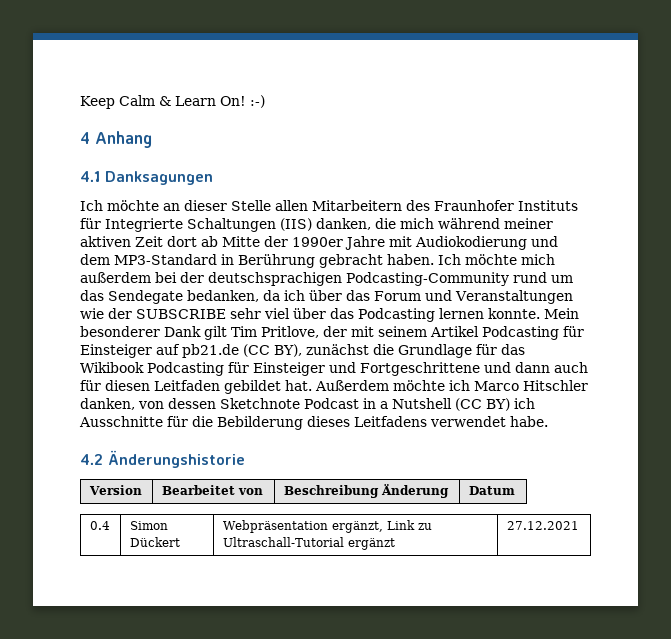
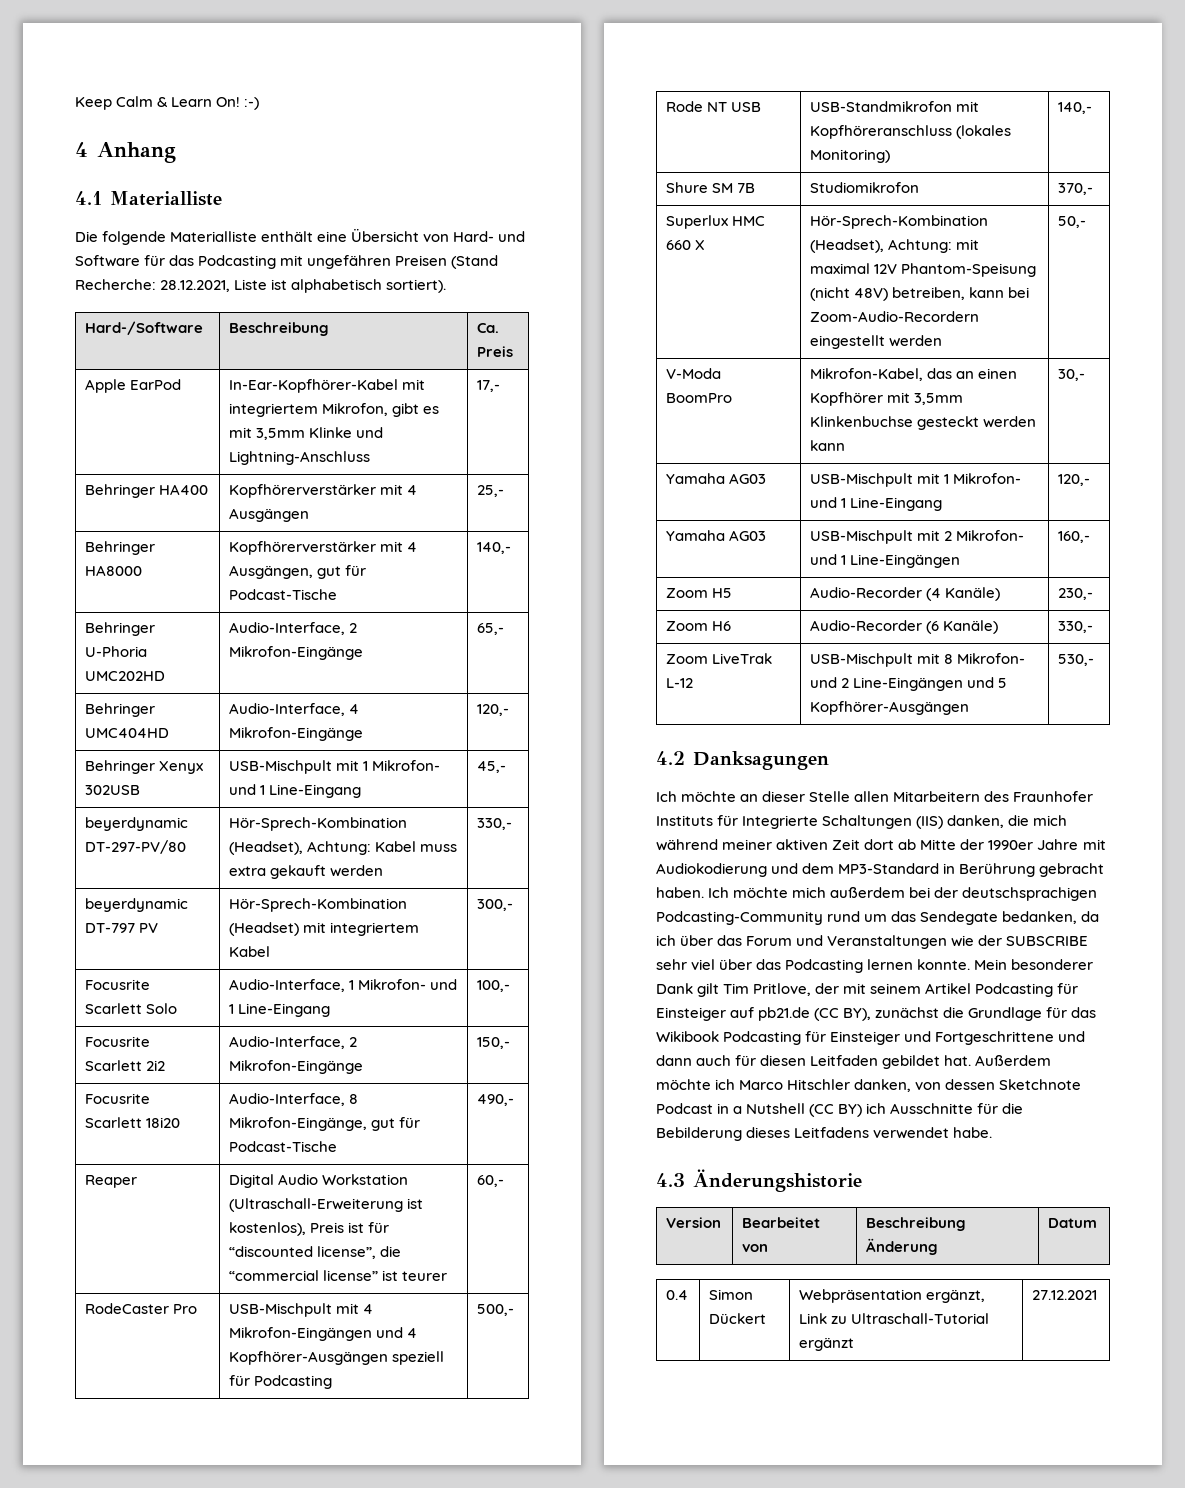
- 4.1 Danksagungen
+ 4.1 Materialliste
+ Die folgende Materialliste enthält eine Übersicht von Hard- und Software für das Podcasting mit ungefähren Preisen (Stand Recherche: 28.12.2021, Liste ist alphabetisch sortiert).
+ Hard-/Software | Beschreibung | Ca. Preis
+ Apple EarPod | In-Ear-Kopfhörer-Kabel mit integriertem Mikrofon, gibt es mit 3,5mm Klinke und Lightning-Anschluss | 17,-
+ Behringer HA400 | Kopfhörerverstärker mit 4 Ausgängen | 25,-
+ Behringer HA8000 | Kopfhörerverstärker mit 4 Ausgängen, gut für Podcast-Tische | 140,-
+ Behringer U-Phoria UMC202HD | Audio-Interface, 2 Mikrofon-Eingänge | 65,-
+ Behringer UMC404HD | Audio-Interface, 4 Mikrofon-Eingänge | 120,-
+ Behringer Xenyx 302USB | USB-Mischpult mit 1 Mikrofon- und 1 Line-Eingang | 45,-
+ beyerdynamic DT-297-PV/80 | Hör-Sprech-Kombination (Headset), Achtung: Kabel muss extra gekauft werden | 330,-
+ beyerdynamic DT-797 PV | Hör-Sprech-Kombination (Headset) mit integriertem Kabel | 300,-
+ Focusrite Scarlett Solo | Audio-Interface, 1 Mikrofon- und 1 Line-Eingang | 100,-
+ Focusrite Scarlett 2i2 | Audio-Interface, 2 Mikrofon-Eingänge | 150,-
+ Focusrite Scarlett 18i20 | Audio-Interface, 8 Mikrofon-Eingänge, gut für Podcast-Tische | 490,-
+ Reaper | Digital Audio Workstation (Ultraschall-Erweiterung ist kostenlos), Preis ist für “discounted license”, die “commercial license” ist teurer | 60,-
+ RodeCaster Pro | USB-Mischpult mit 4 Mikrofon-Eingängen und 4 Kopfhörer-Ausgängen speziell für Podcasting | 500,-
+ Rode NT USB | USB-Standmikrofon mit Kopfhöreranschluss (lokales Monitoring) | 140,-
+ Shure SM 7B | Studiomikrofon | 370,-
+ Superlux HMC 660 X | Hör-Sprech-Kombination (Headset), Achtung: mit maximal 12V Phantom-Speisung (nicht 48V) betreiben, kann bei Zoom-Audio-Recordern eingestellt werden | 50,-
+ V-Moda BoomPro | Mikrofon-Kabel, das an einen Kopfhörer mit 3,5mm Klinkenbuchse gesteckt werden kann | 30,-
+ Yamaha AG03 | USB-Mischpult mit 1 Mikrofon- und 1 Line-Eingang | 120,-
+ Yamaha AG03 | USB-Mischpult mit 2 Mikrofon- und 1 Line-Eingängen | 160,-
+ Zoom H5 | Audio-Recorder (4 Kanäle) | 230,-
+ Zoom H6 | Audio-Recorder (6 Kanäle) | 330,-
+ Zoom LiveTrak L-12 | USB-Mischpult mit 8 Mikrofon- und 2 Line-Eingängen und 5 Kopfhörer-Ausgängen | 530,-
+ 4.2 Danksagungen
- 4.2 Änderungshistorie
+ 4.3 Änderungshistorie

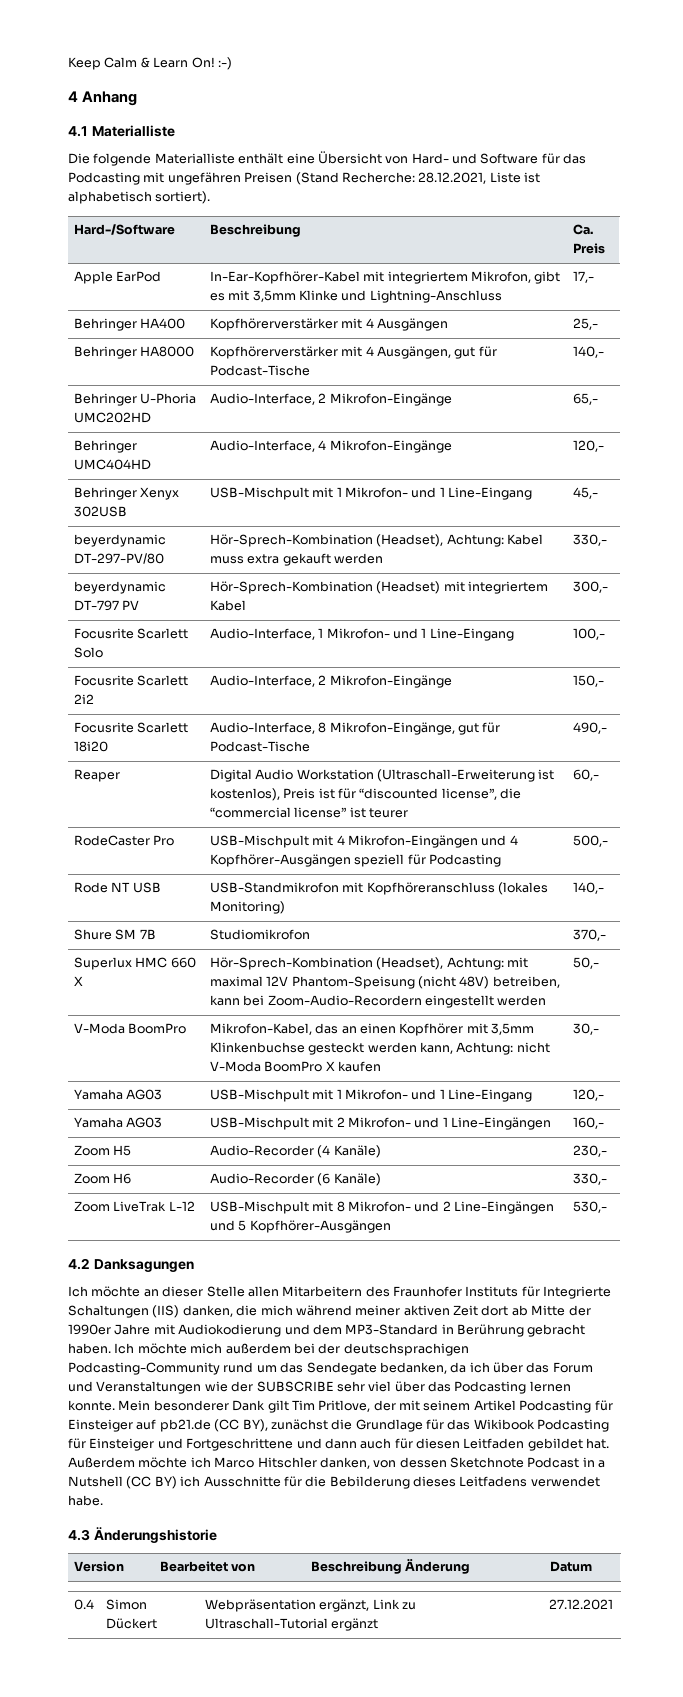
- V-Moda BoomPro | Mikrofon-Kabel, das an einen Kopfhörer mit 3,5mm Klinkenbuchse gesteckt werden kann | 30,-
+ V-Moda BoomPro | Mikrofon-Kabel, das an einen Kopfhörer mit 3,5mm Klinkenbuchse gesteckt werden kann, Achtung: nicht V-Moda BoomPro X kaufen | 30,-

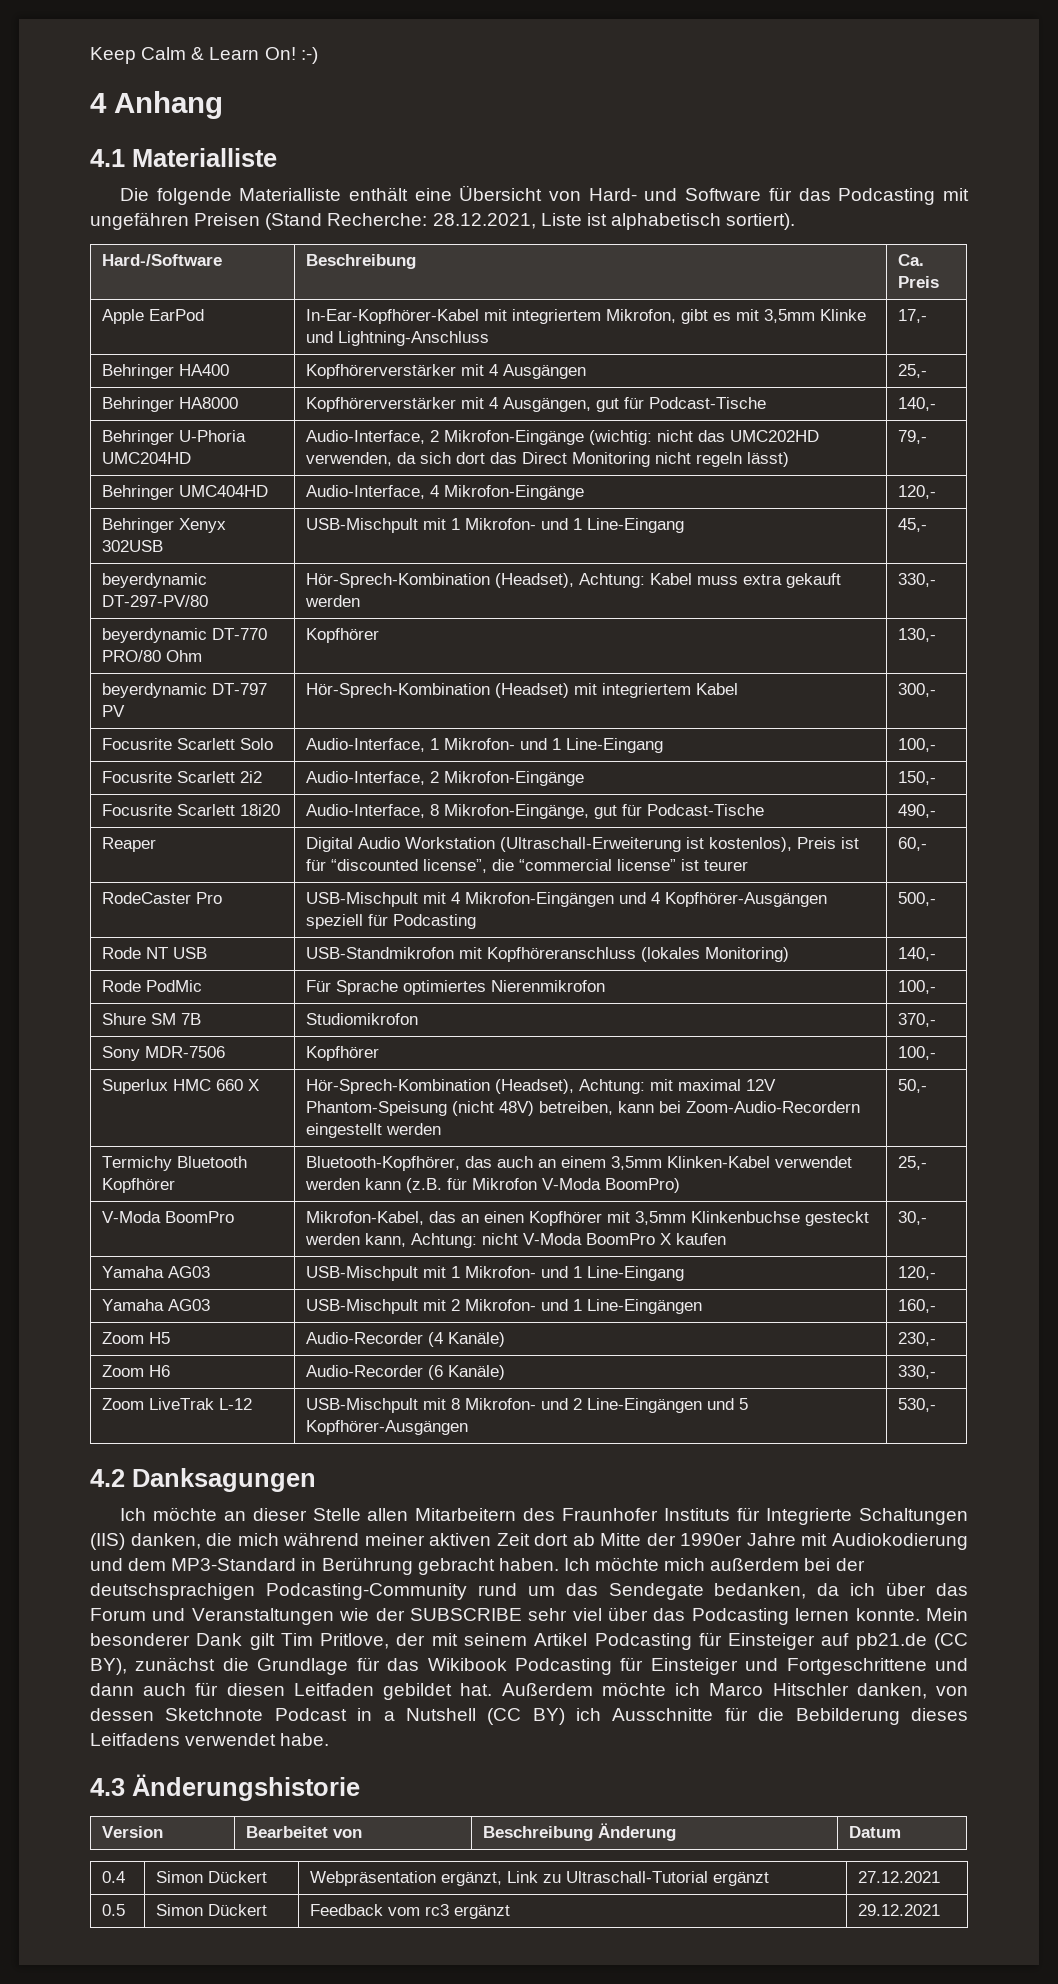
- Behringer U-Phoria UMC202HD | Audio-Interface, 2 Mikrofon-Eingänge | 65,-
+ Behringer U-Phoria UMC204HD | Audio-Interface, 2 Mikrofon-Eingänge (wichtig: nicht das UMC202HD verwenden, da sich dort das Direct Monitoring nicht regeln lässt) | 79,-
+ beyerdynamic DT-770 PRO/80 Ohm | Kopfhörer | 130,-
+ Rode PodMic | Für Sprache optimiertes Nierenmikrofon | 100,-
+ Sony MDR-7506 | Kopfhörer | 100,-
+ Termichy Bluetooth Kopfhörer | Bluetooth-Kopfhörer, das auch an einem 3,5mm Klinken-Kabel verwendet werden kann (z.B. für Mikrofon V-Moda BoomPro) | 25,-
+ 0.5 | Simon Dückert | Feedback vom rc3 ergänzt | 29.12.2021

